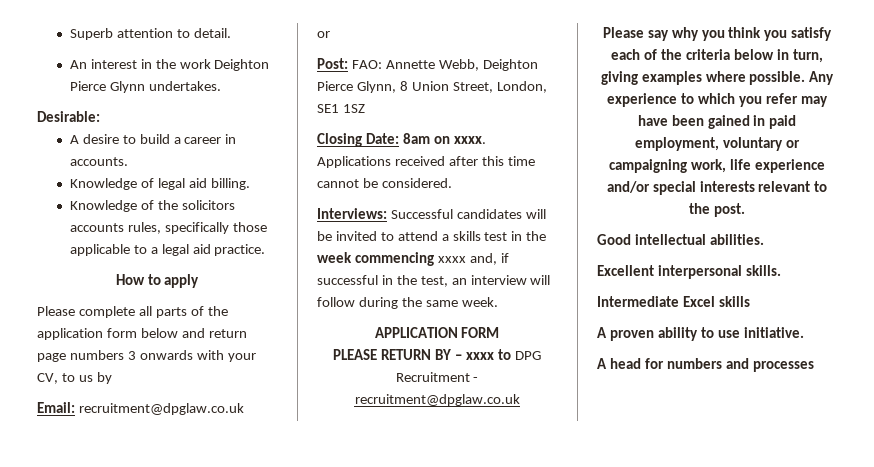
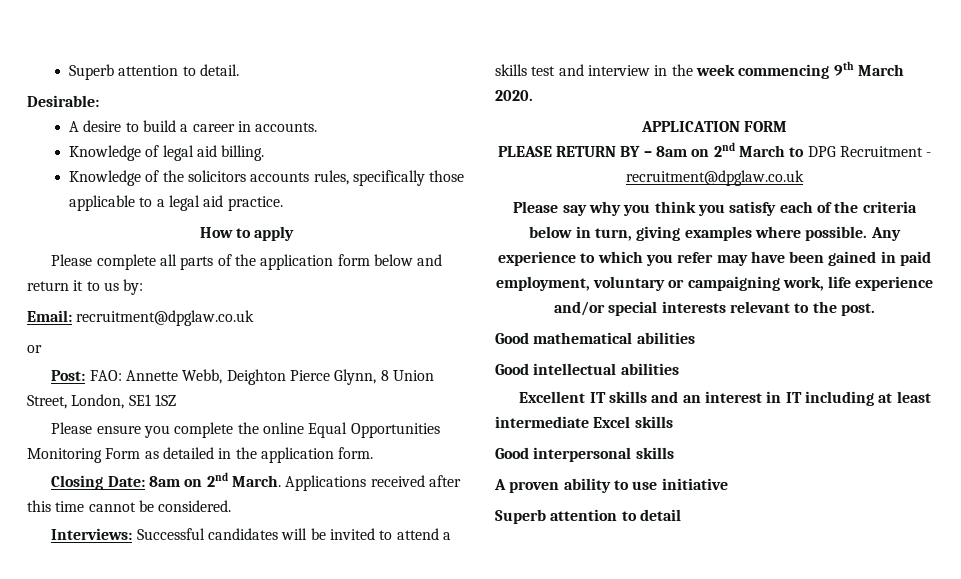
- An interest in the work Deighton Pierce Glynn undertakes.
- Please complete all parts of the application form below and return page numbers 3 onwards with your CV, to us by
+ Please complete all parts of the application form below and return it to us by:
+ Please ensure you complete the online Equal Opportunities Monitoring Form as detailed in the application form.
- Closing Date: 8am on xxxx.
+ Closing Date: 8am on 2nd March.
- Interviews: Successful candidates will be invited to attend a skills test in the week commencing xxxx and, if successful in the test, an interview will follow during the same week.
+ Interviews: Successful candidates will be invited to attend a skills test and interview in the week commencing 9th March 2020.
- PLEASE RETURN BY – xxxx to DPG Recruitment - recruitment@dpglaw.co.uk
+ PLEASE RETURN BY – 8am on 2nd March to DPG Recruitment - recruitment@dpglaw.co.uk
+ Good mathematical abilities
- Good intellectual abilities.
+ Good intellectual abilities
- Excellent interpersonal skills.
- Intermediate Excel skills
+ Excellent IT skills and an interest in IT including at least intermediate Excel skills
+ Good interpersonal skills
- A proven ability to use initiative.
- A head for numbers and processes
+ A proven ability to use initiative
+ Superb attention to detail

